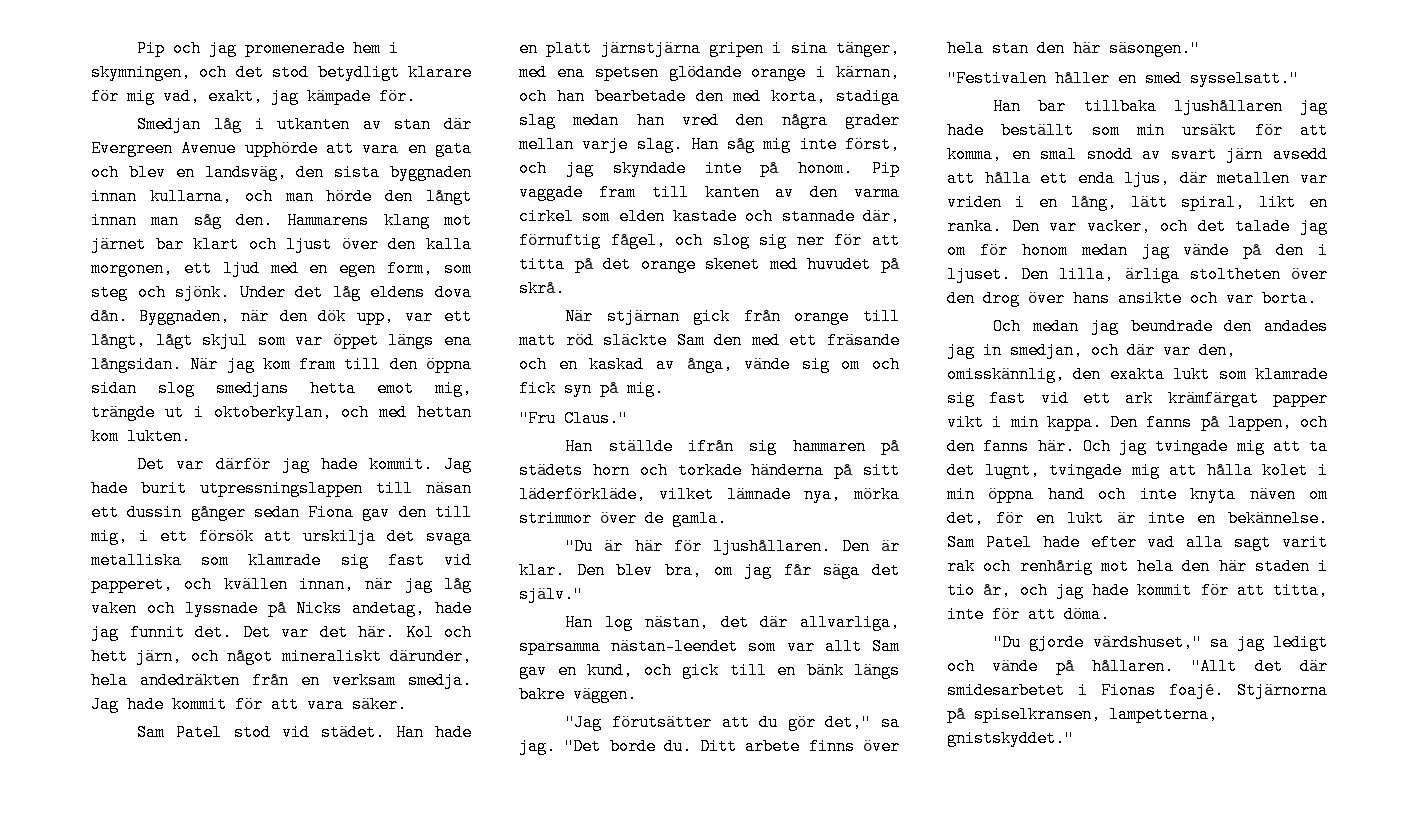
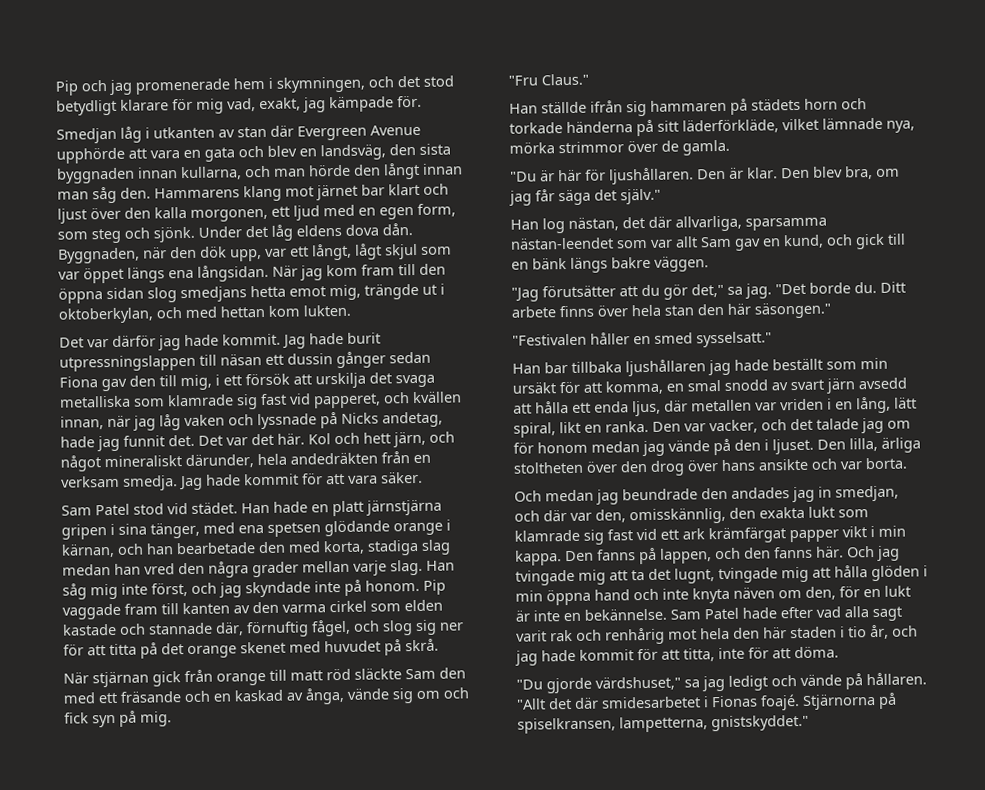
- Och jag tvingade mig att ta det lugnt, tvingade mig att hålla kolet i min öppna hand och inte knyta näven om det, för en lukt är inte en bekännelse.
+ Och jag tvingade mig att ta det lugnt, tvingade mig att hålla glöden i min öppna hand och inte knyta näven om den, för en lukt är inte en bekännelse.

